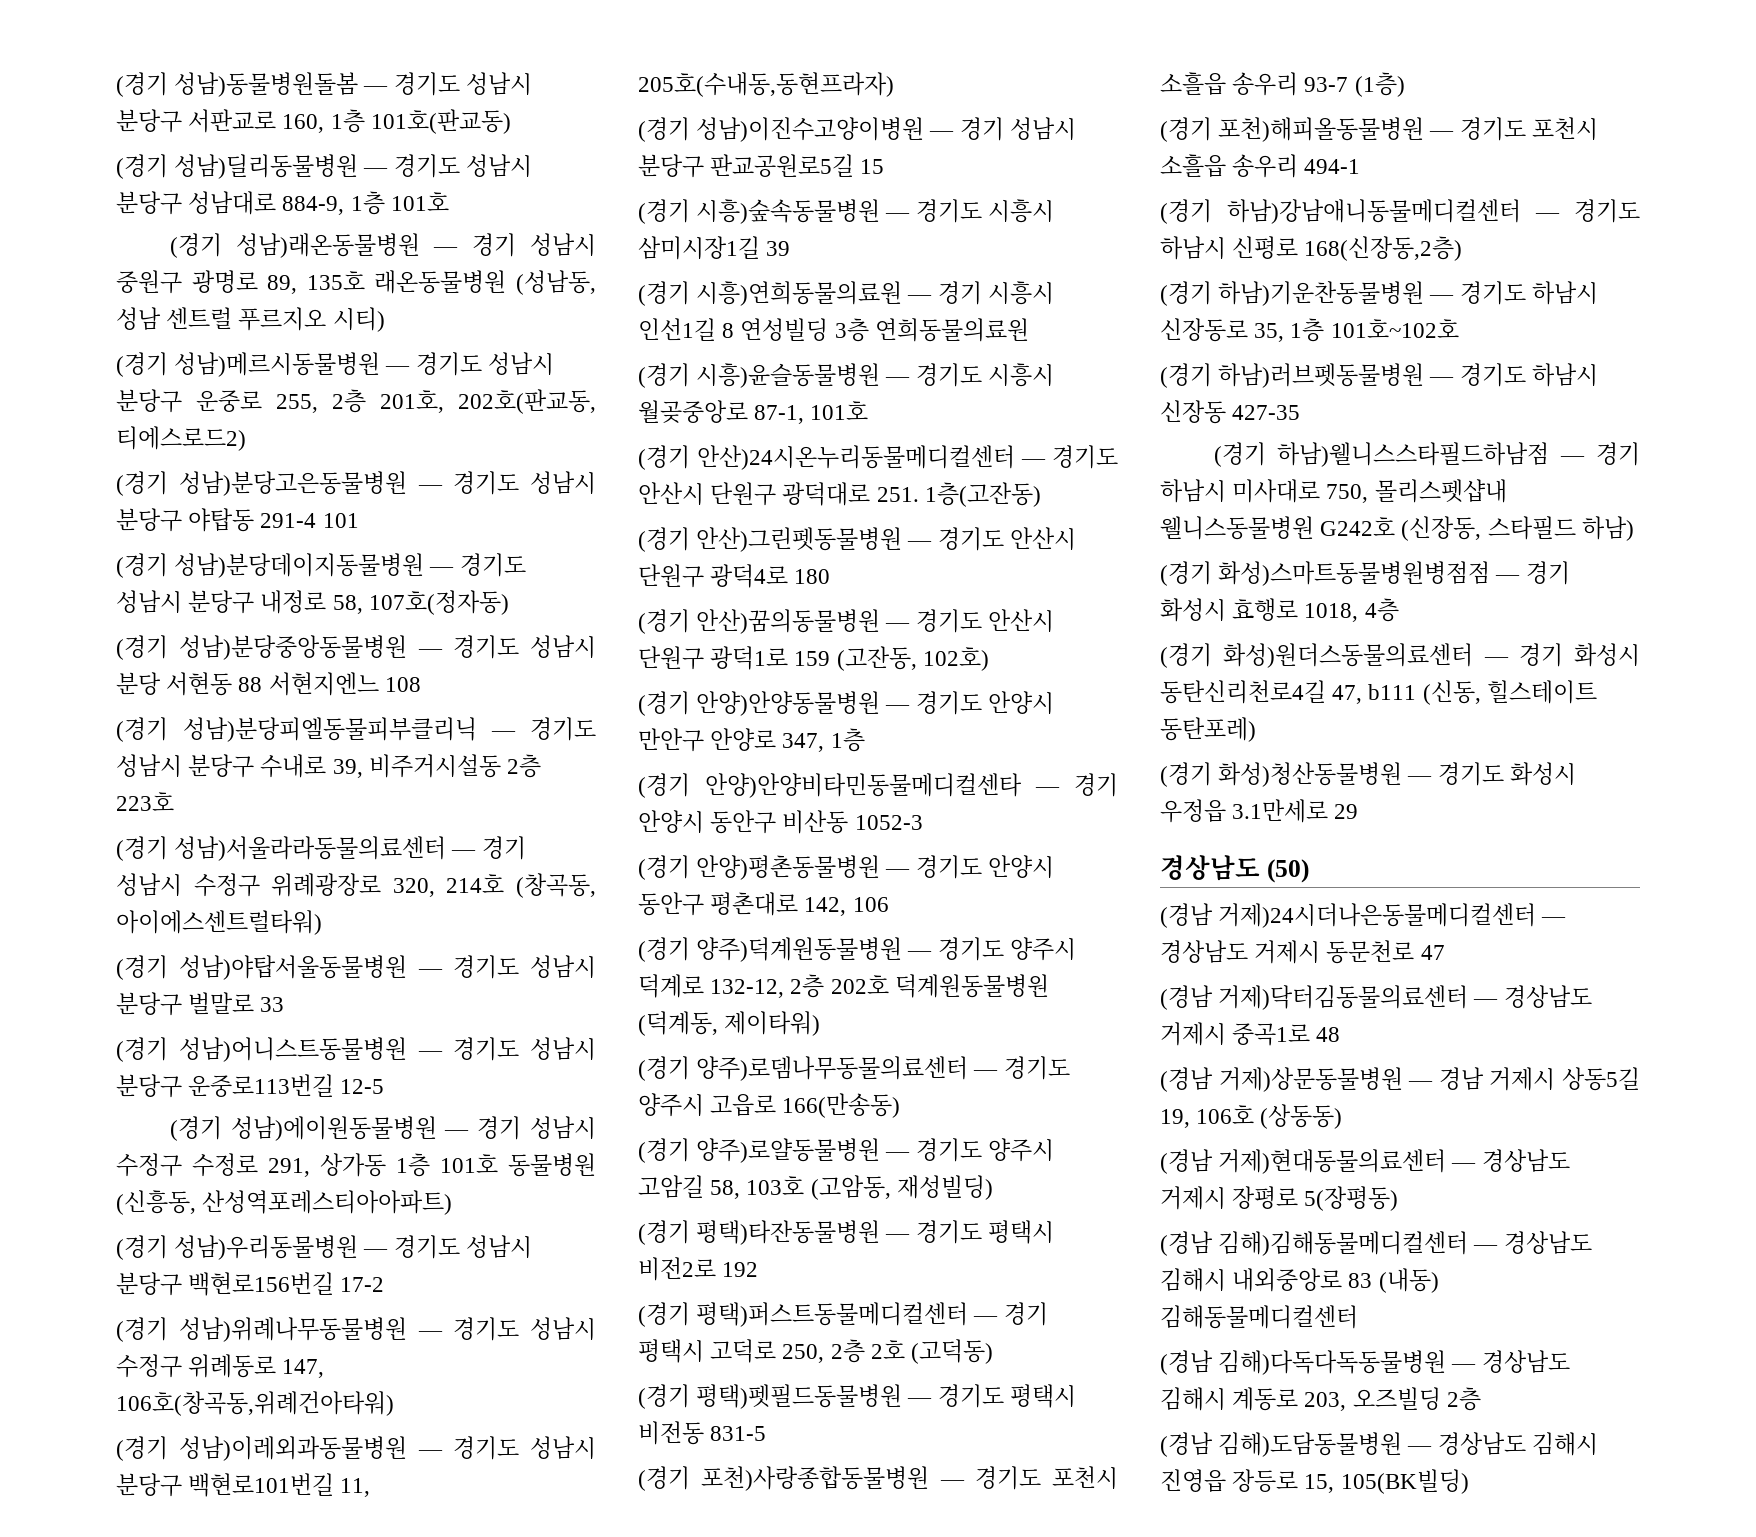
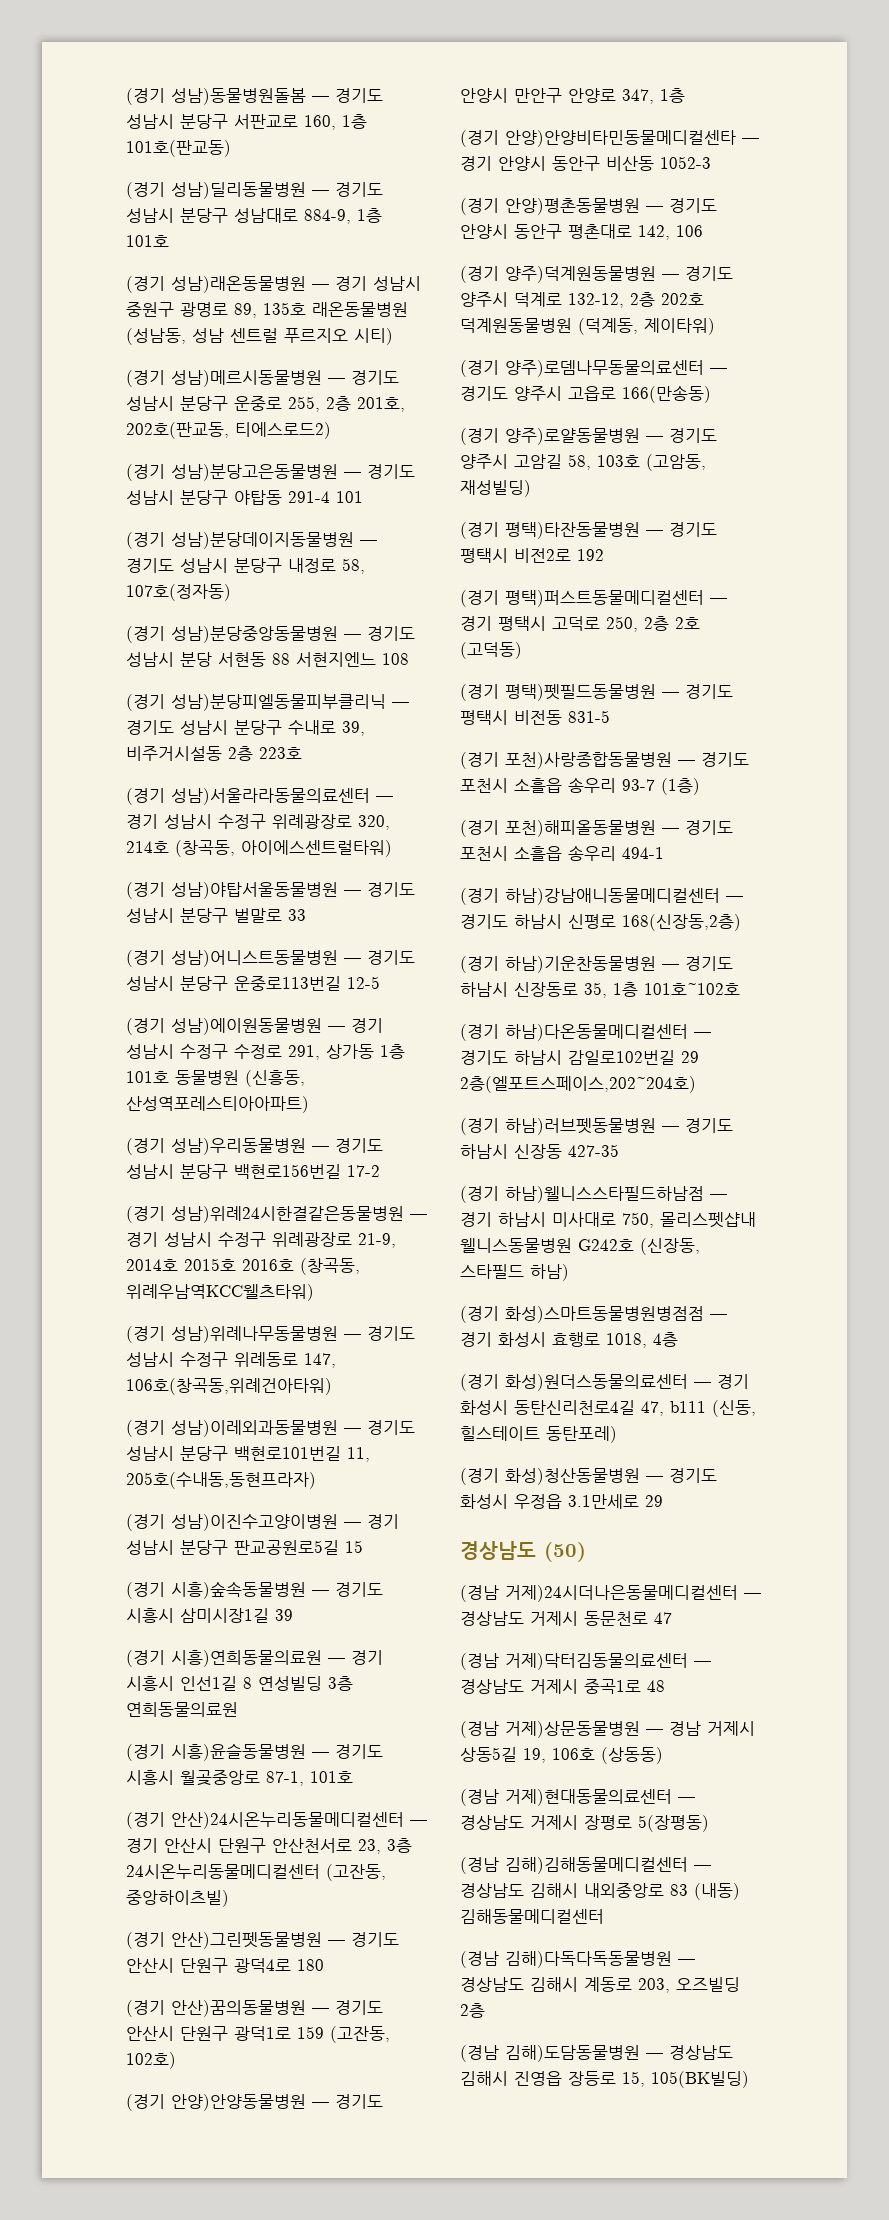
+ (경기 성남)위례24시한결같은동물병원 — 경기 성남시 수정구 위례광장로 21-9, 2014호 2015호 2016호 (창곡동, 위례우남역KCC웰츠타워)
- (경기 안산)24시온누리동물메디컬센터 — 경기도 안산시 단원구 광덕대로 251. 1층(고잔동)
+ (경기 안산)24시온누리동물메디컬센터 — 경기 안산시 단원구 안산천서로 23, 3층 24시온누리동물메디컬센터 (고잔동, 중앙하이츠빌)
+ (경기 하남)다온동물메디컬센터 — 경기도 하남시 감일로102번길 29 2층(엘포트스페이스,202~204호)

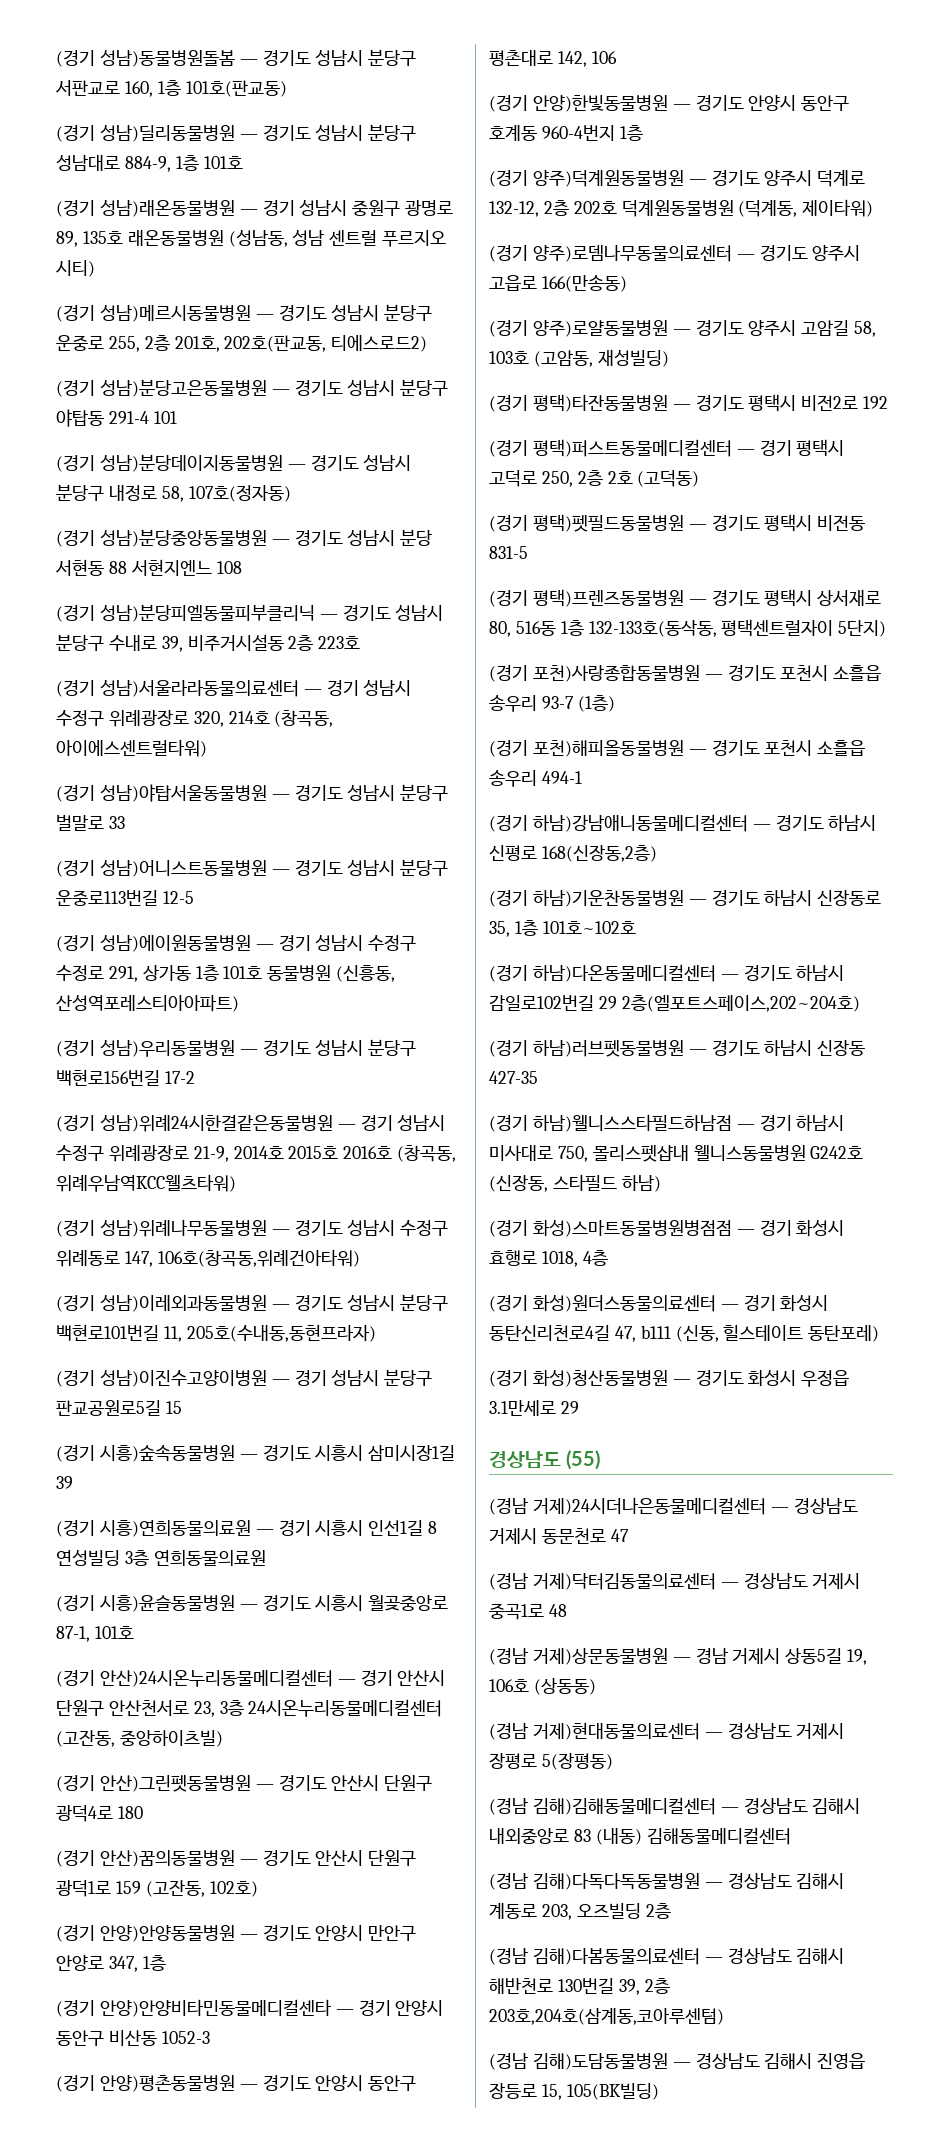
+ (경기 안양)한빛동물병원 — 경기도 안양시 동안구 호계동 960-4번지 1층
+ (경기 평택)프렌즈동물병원 — 경기도 평택시 상서재로 80, 516동 1층 132-133호(동삭동, 평택센트럴자이 5단지)
- 경상남도 (50)
+ 경상남도 (55)
+ (경남 김해)다봄동물의료센터 — 경상남도 김해시 해반천로 130번길 39, 2층 203호,204호(삼계동,코아루센텀)

